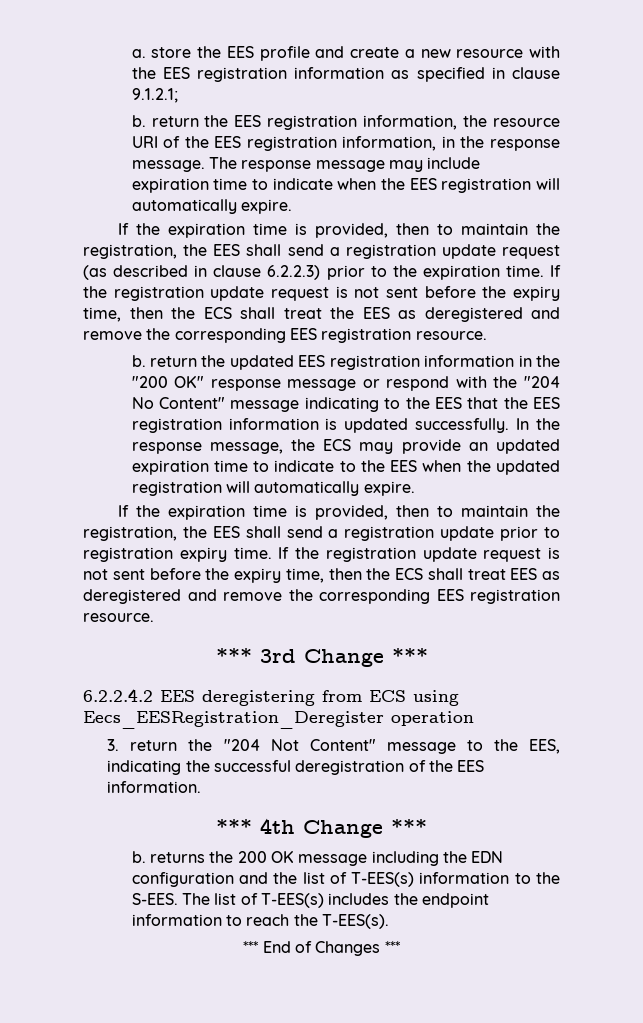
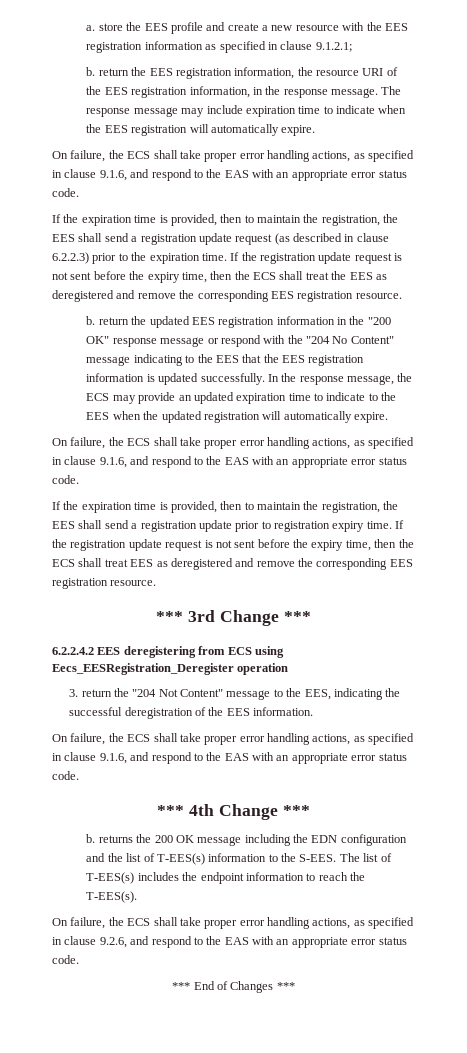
  The response message may include expiration time to indicate when the EES registration will automatically expire.
+ On failure, the ECS shall take proper error handling actions, as specified in clause 9.1.6, and respond to the EAS with an appropriate error status code.
  In the response message, the ECS may provide an updated expiration time to indicate to the EES when the updated registration will automatically expire.
+ On failure, the ECS shall take proper error handling actions, as specified in clause 9.1.6, and respond to the EAS with an appropriate error status code.
  3. return the "204 Not Content" message to the EES, indicating the successful deregistration of the EES information.
+ On failure, the ECS shall take proper error handling actions, as specified in clause 9.1.6, and respond to the EAS with an appropriate error status code.
+ On failure, the ECS shall take proper error handling actions, as specified in clause 9.2.6, and respond to the EAS with an appropriate error status code.

